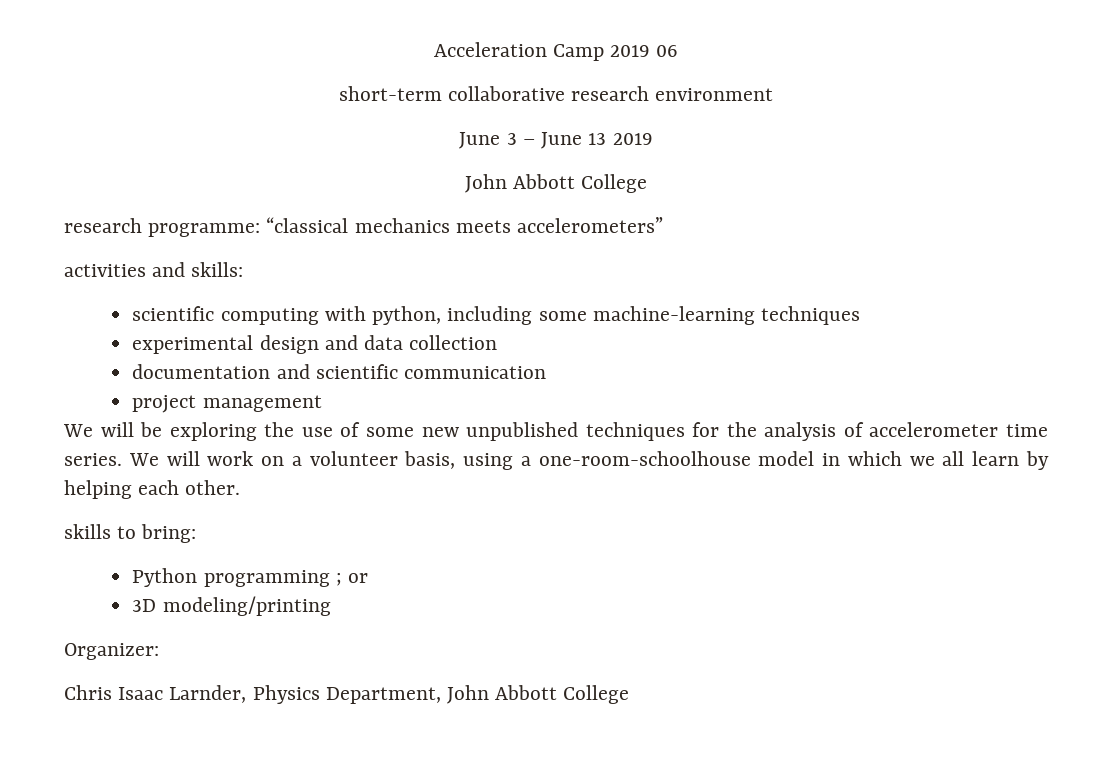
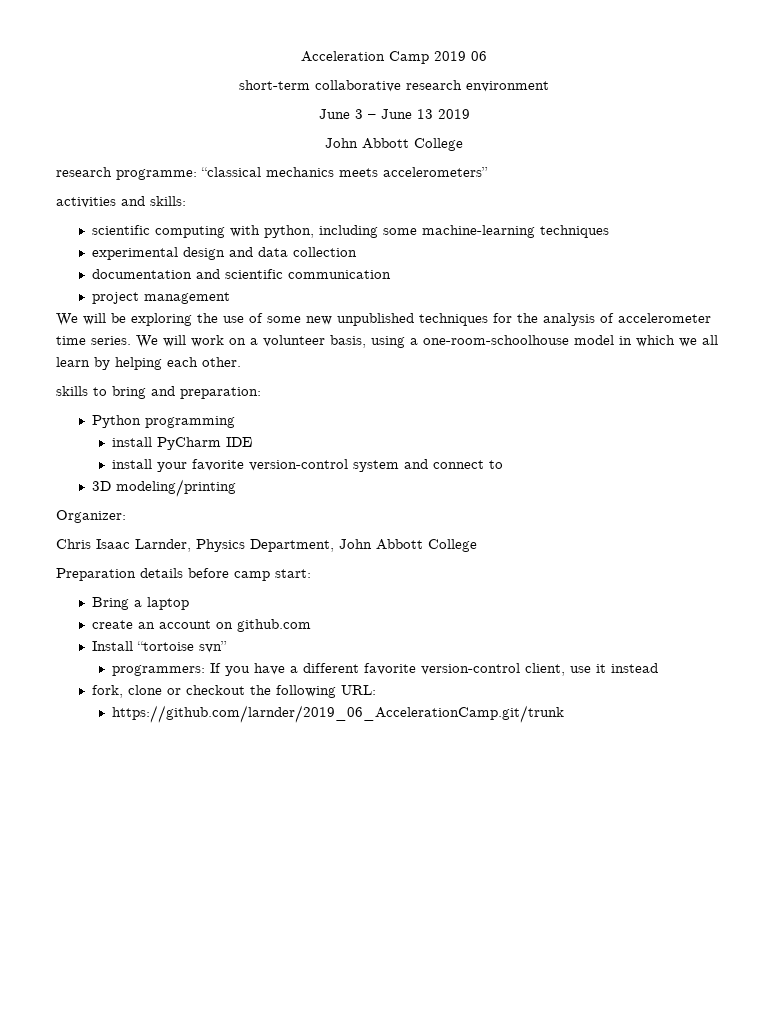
- skills to bring:
+ skills to bring and preparation:
- Python programming ; or
+ Python programming
+ install PyCharm IDE
+ install your favorite version-control system and connect to
+ Preparation details before camp start:
+ Bring a laptop
+ create an account on github.com
+ Install “tortoise svn”
+ programmers: If you have a different favorite version-control client, use it instead
+ fork, clone or checkout the following URL:
+ https://github.com/larnder/2019_06_AccelerationCamp.git/trunk

